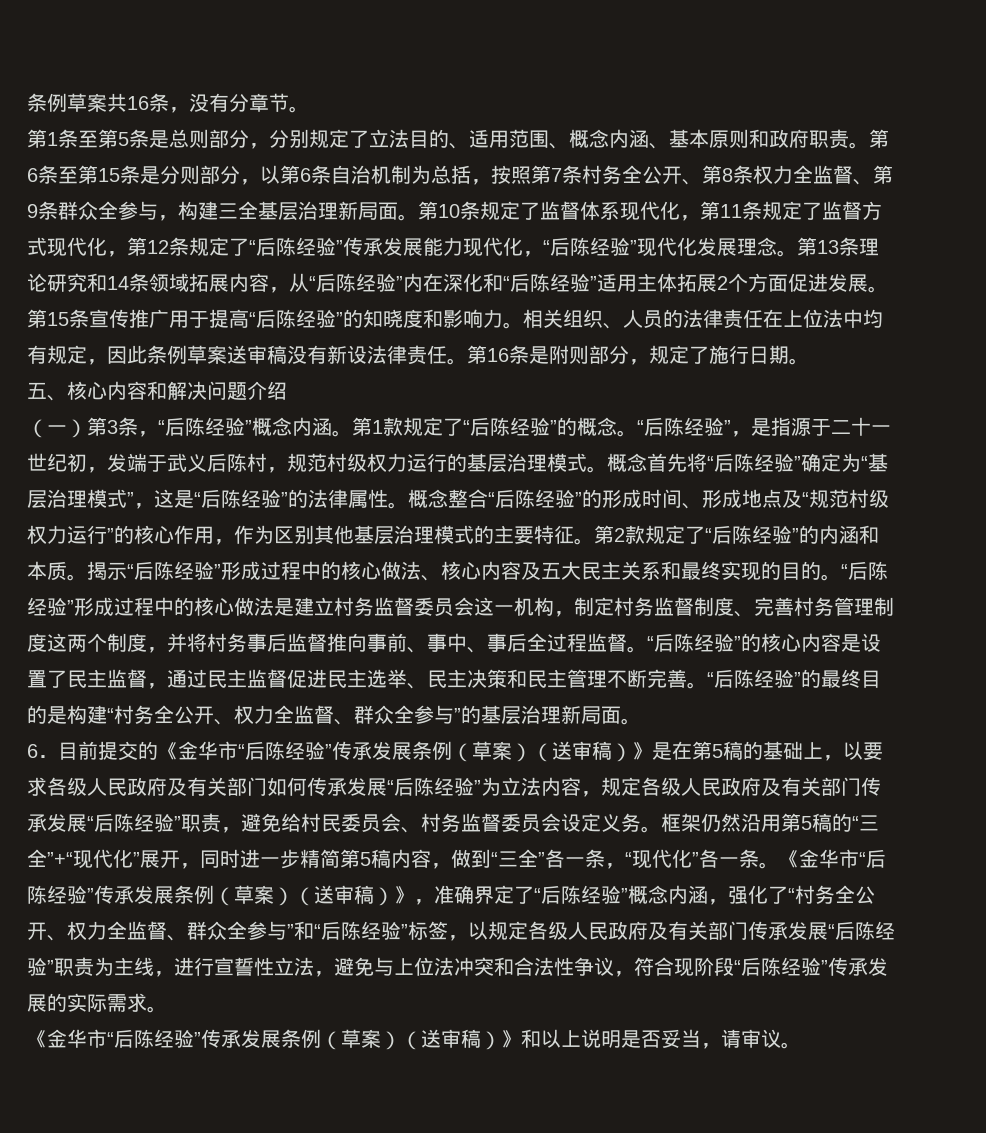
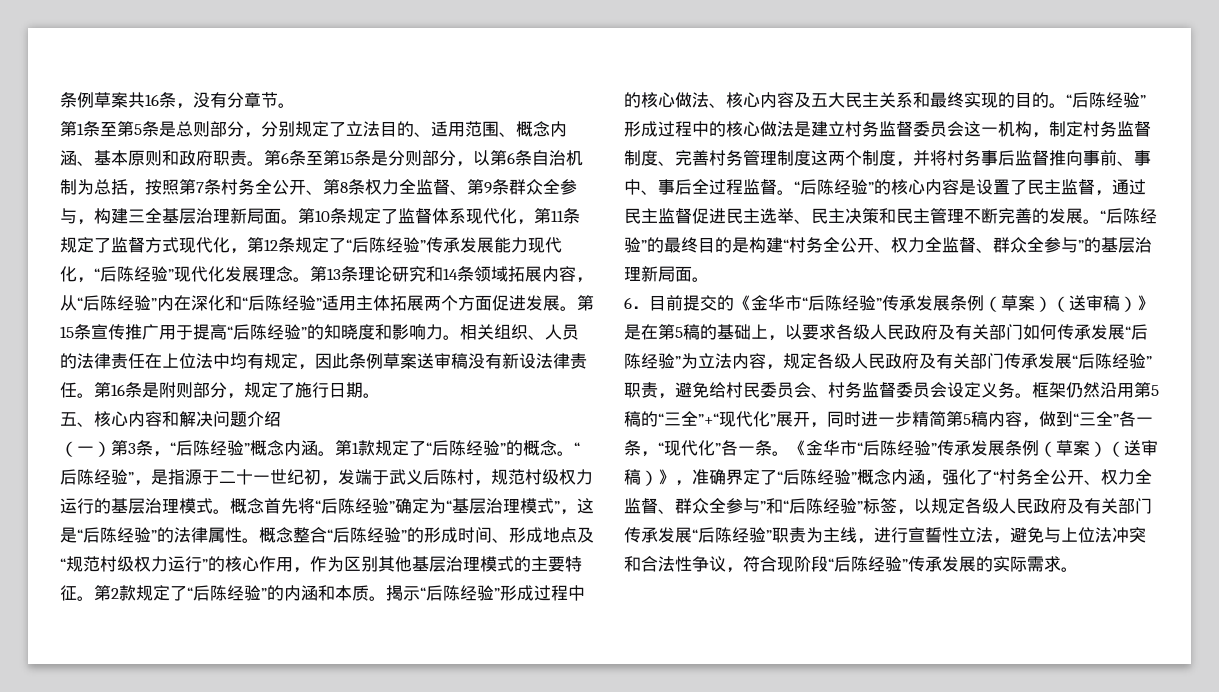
- 第13条理论研究和14条领域拓展内容，从“后陈经验”内在深化和“后陈经验”适用主体拓展2个方面促进发展。
+ 第13条理论研究和14条领域拓展内容，从“后陈经验”内在深化和“后陈经验”适用主体拓展两个方面促进发展。
- “后陈经验”的核心内容是设置了民主监督，通过民主监督促进民主选举、民主决策和民主管理不断完善。
+ “后陈经验”的核心内容是设置了民主监督，通过民主监督促进民主选举、民主决策和民主管理不断完善的发展。
- 《金华市“后陈经验”传承发展条例（草案）（送审稿）》和以上说明是否妥当，请审议。

